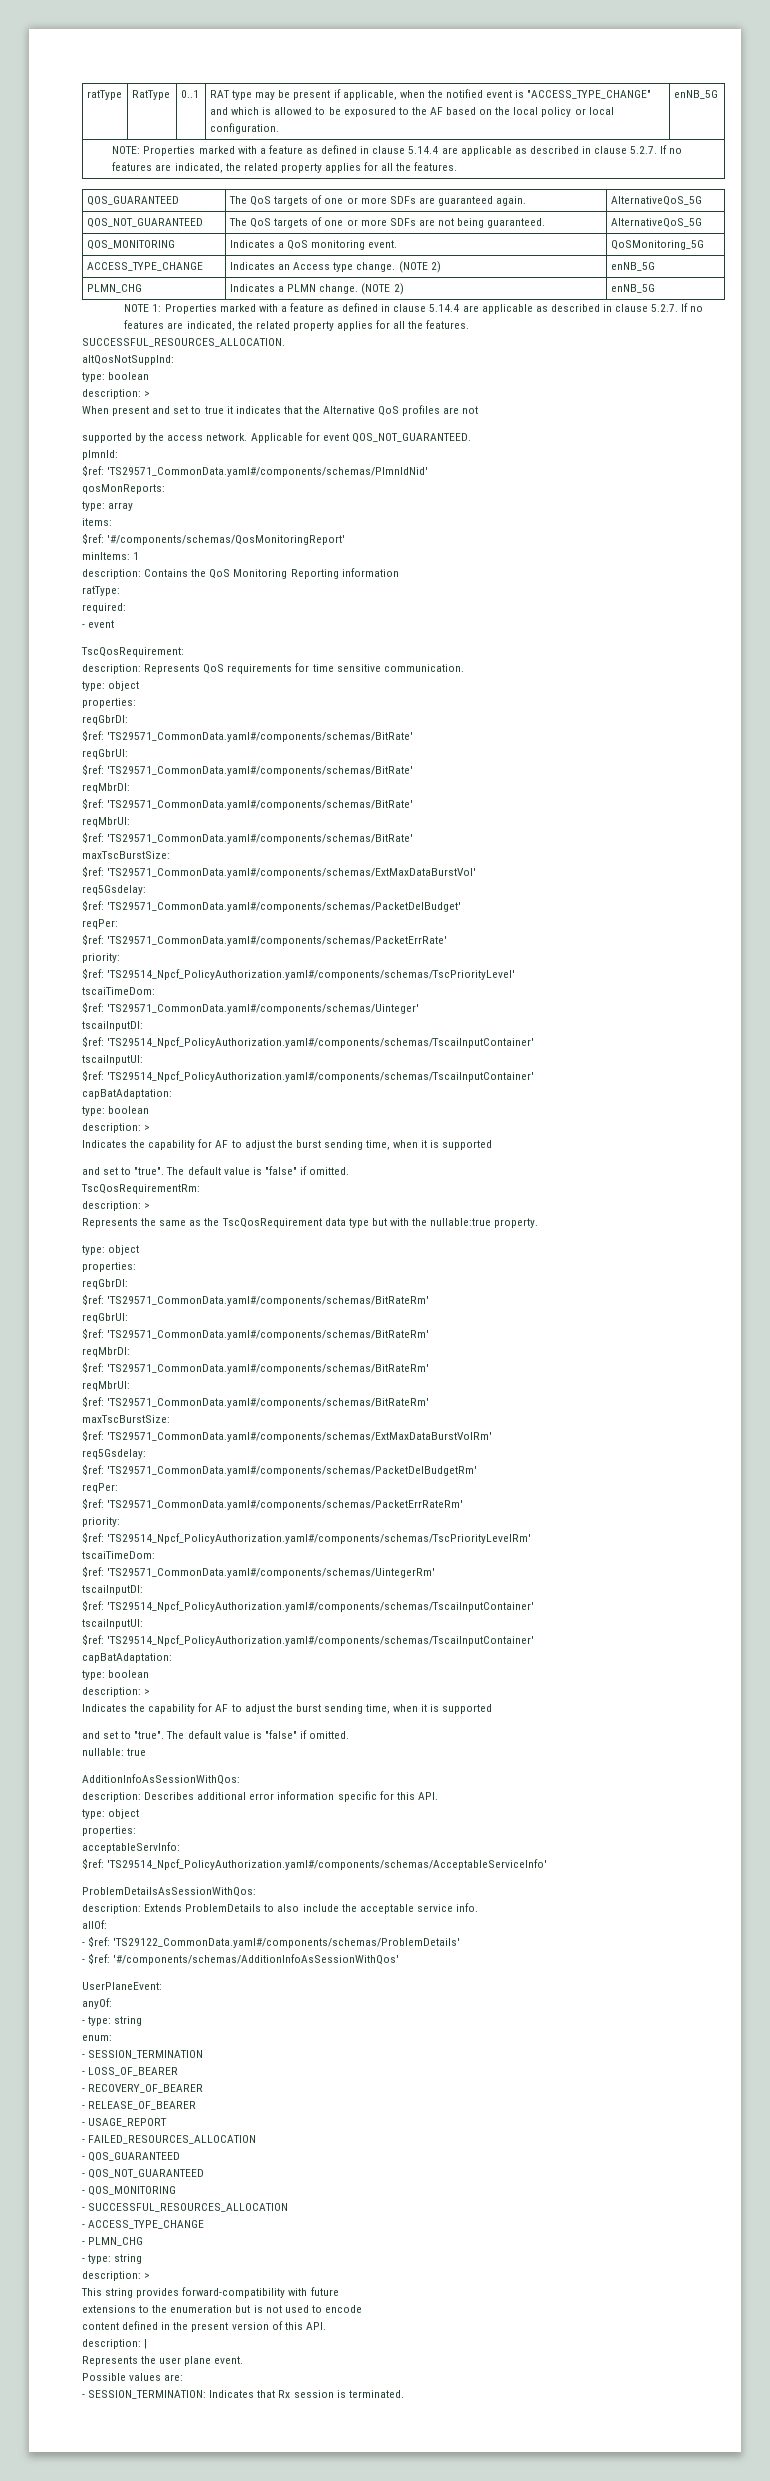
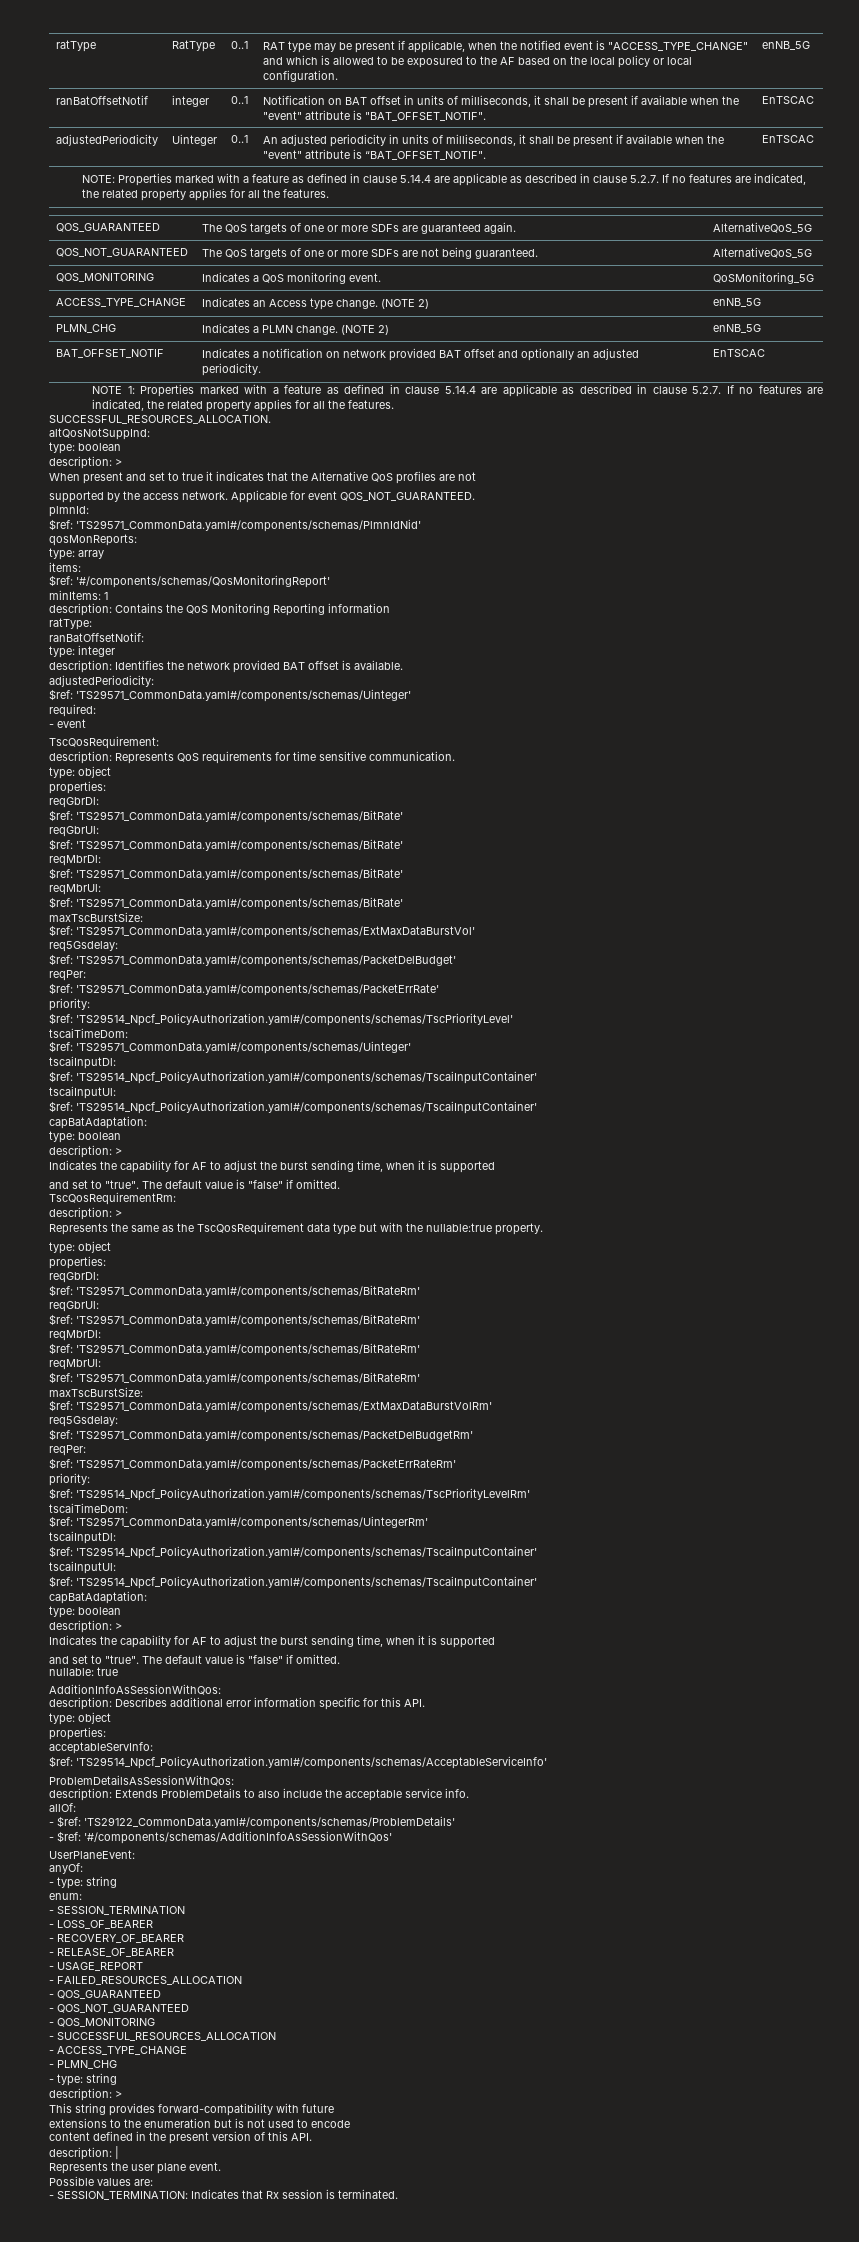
+ ranBatOffsetNotif | integer | 0..1 | Notification on BAT offset in units of milliseconds, it shall be present if available when the "event" attribute is "BAT_OFFSET_NOTIF". | EnTSCAC
+ adjustedPeriodicity | Uinteger | 0..1 | An adjusted periodicity in units of milliseconds, it shall be present if available when the "event" attribute is “BAT_OFFSET_NOTIF". | EnTSCAC
+ BAT_OFFSET_NOTIF | Indicates a notification on network provided BAT offset and optionally an adjusted periodicity. | EnTSCAC
+ ranBatOffsetNotif:
+ type: integer
+ description: Identifies the network provided BAT offset is available.
+ adjustedPeriodicity:
+ $ref: 'TS29571_CommonData.yaml#/components/schemas/Uinteger'

